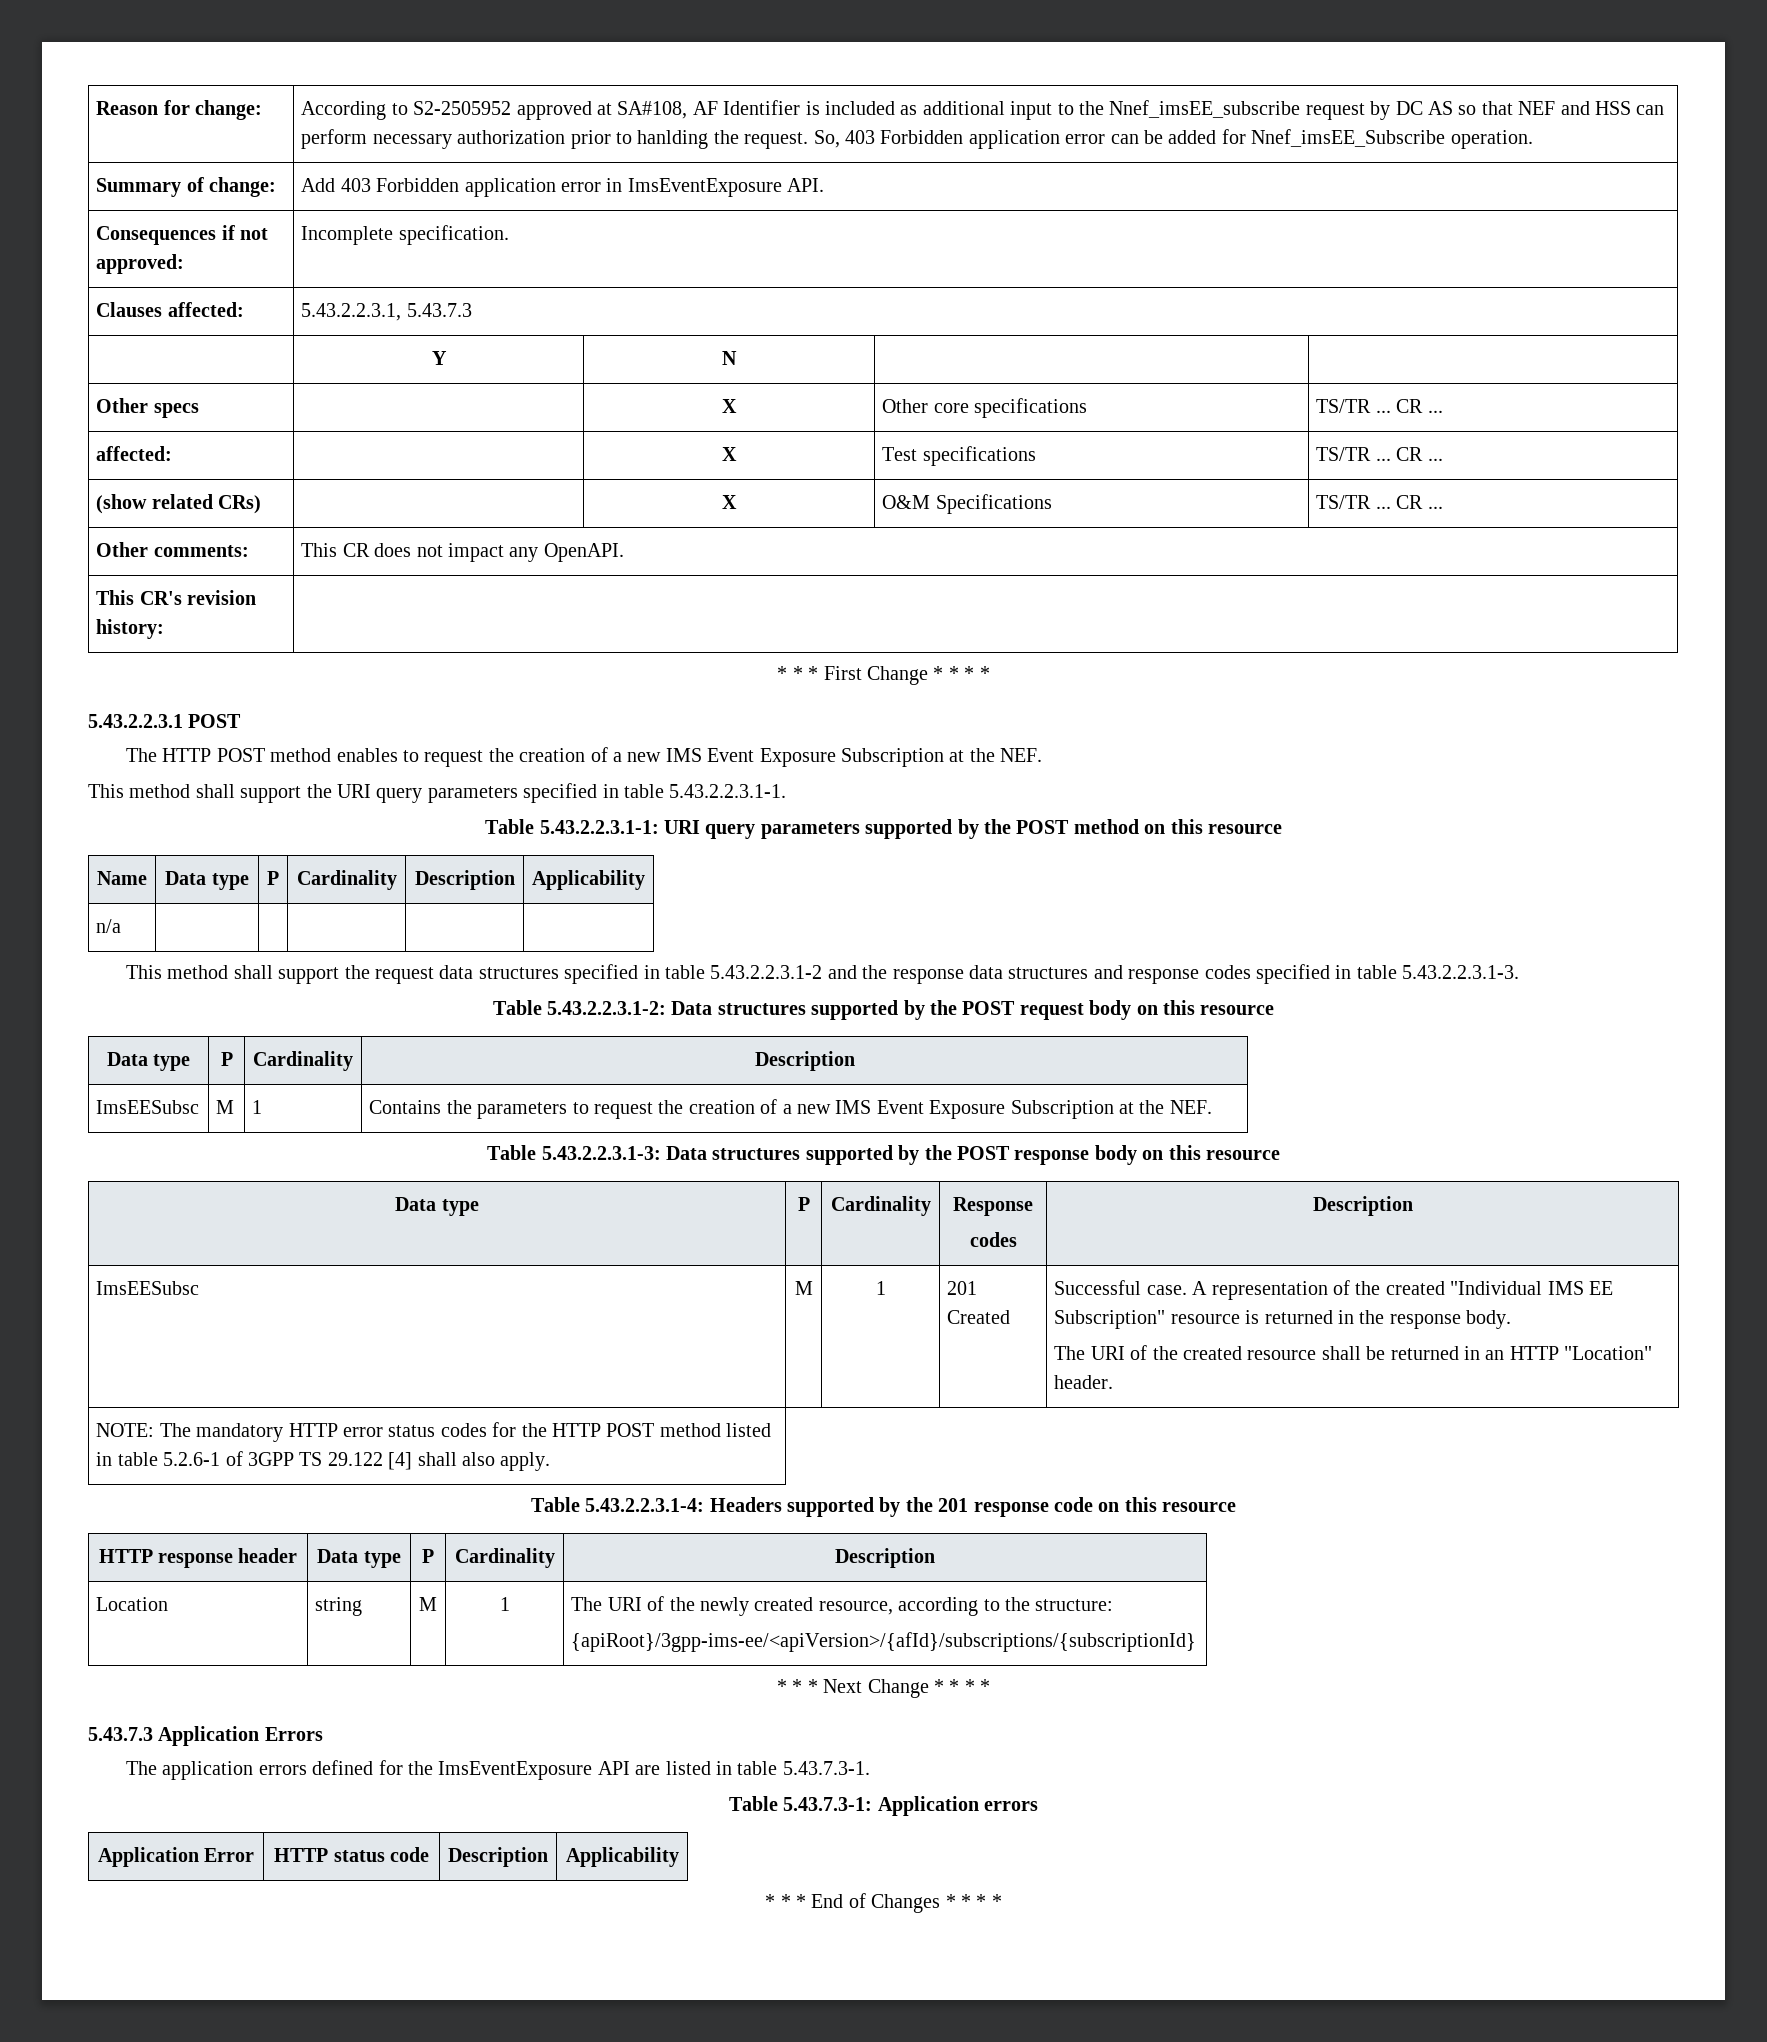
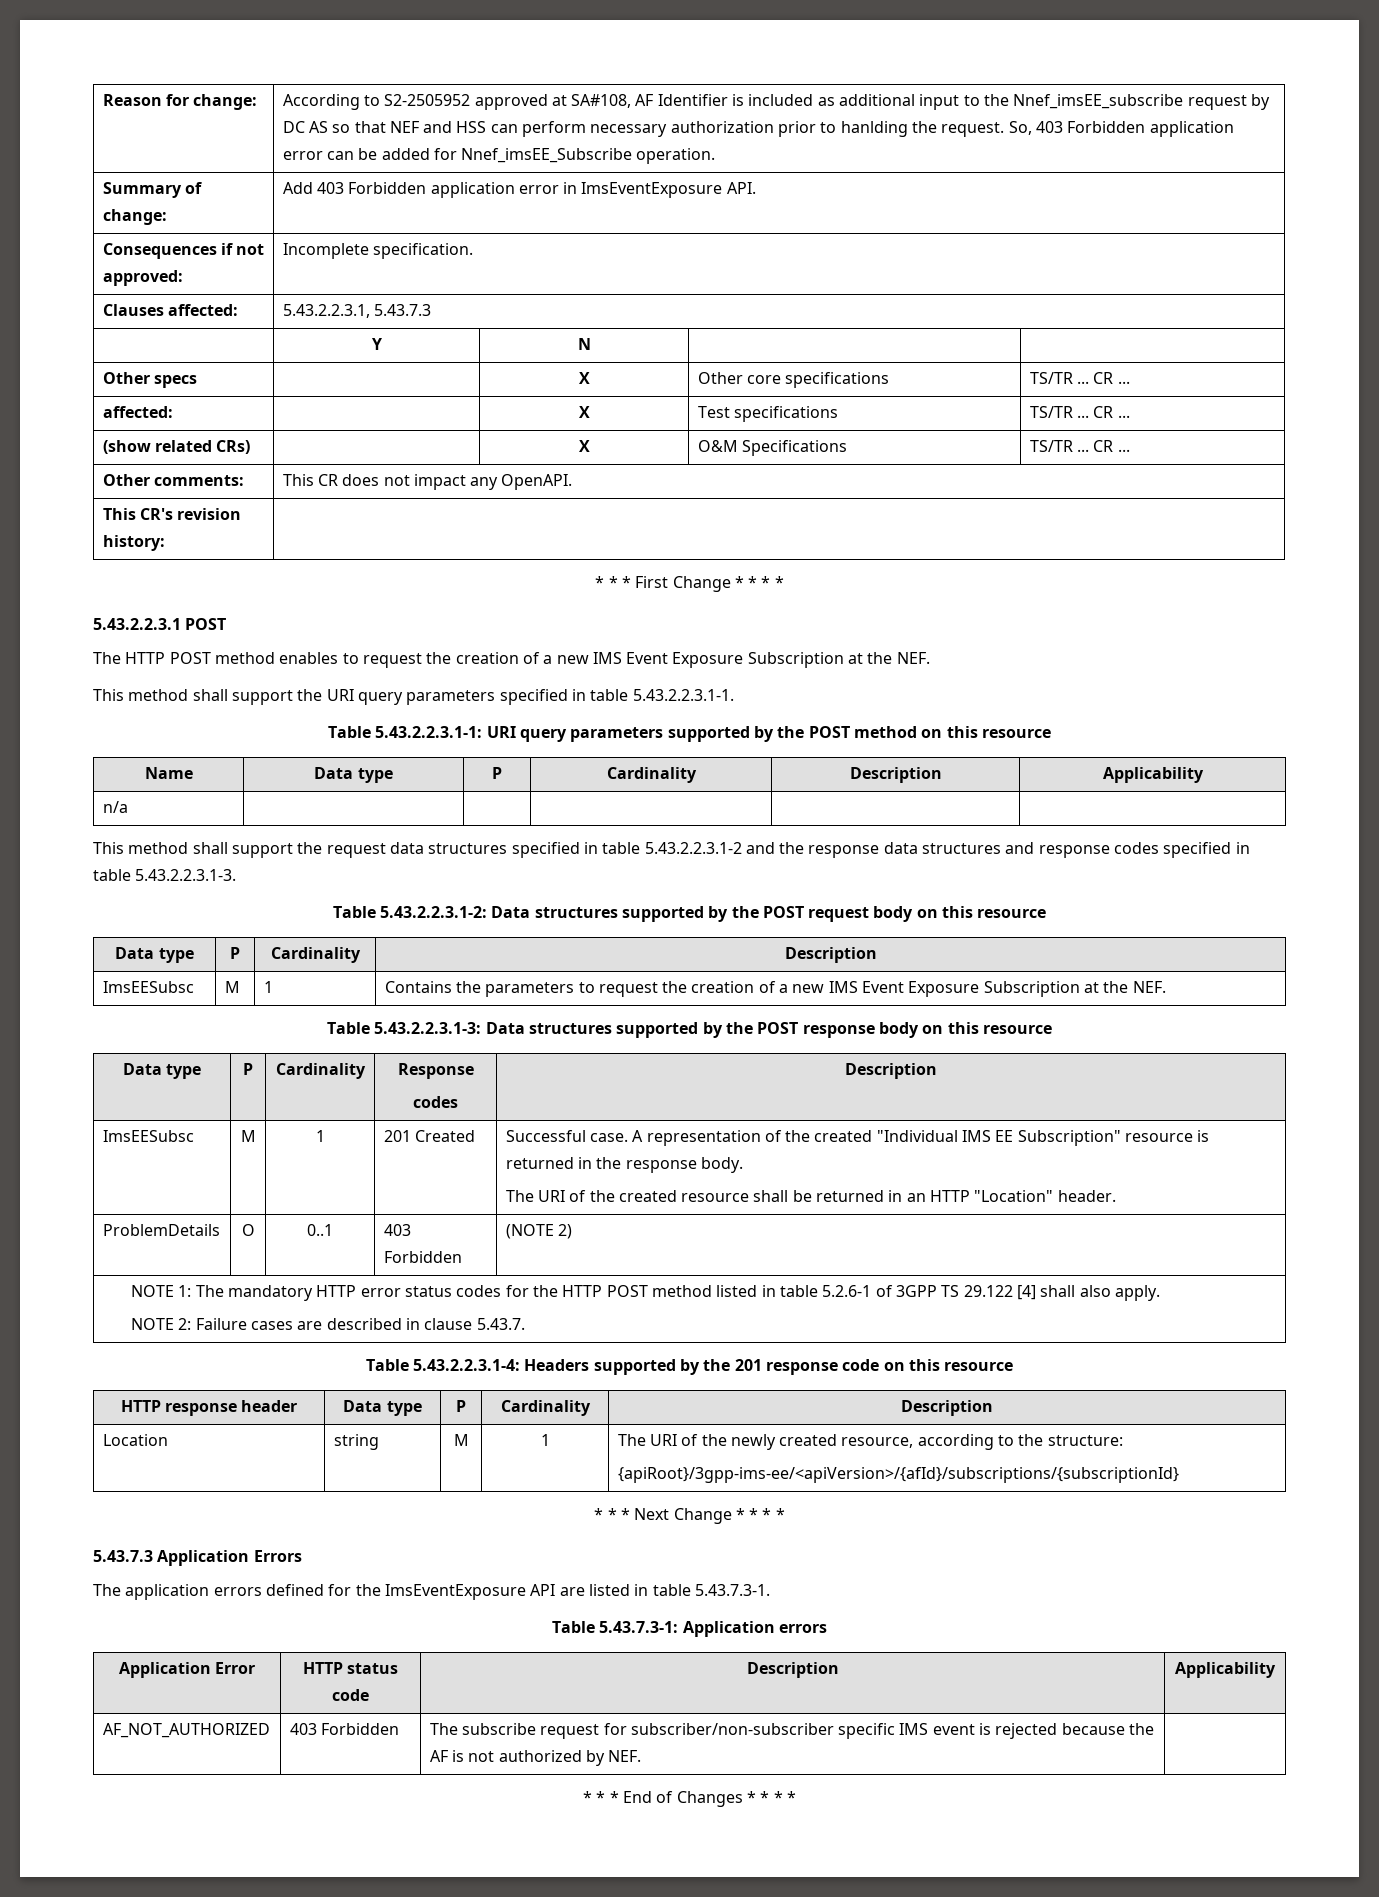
- NOTE: The mandatory HTTP error status codes for the HTTP POST method listed in table 5.2.6-1 of 3GPP TS 29.122 [4] shall also apply.
+ ProblemDetails | O | 0..1 | 403 Forbidden | (NOTE 2)
+ NOTE 1: The mandatory HTTP error status codes for the HTTP POST method listed in table 5.2.6-1 of 3GPP TS 29.122 [4] shall also apply.
+ NOTE 2: Failure cases are described in clause 5.43.7.
+ AF_NOT_AUTHORIZED | 403 Forbidden | The subscribe request for subscriber/non-subscriber specific IMS event is rejected because the AF is not authorized by NEF. |

